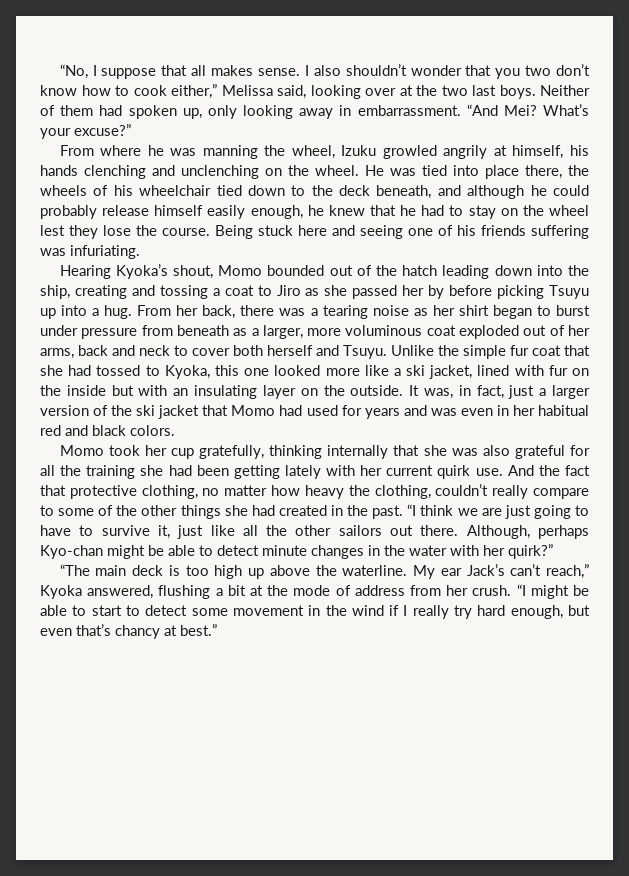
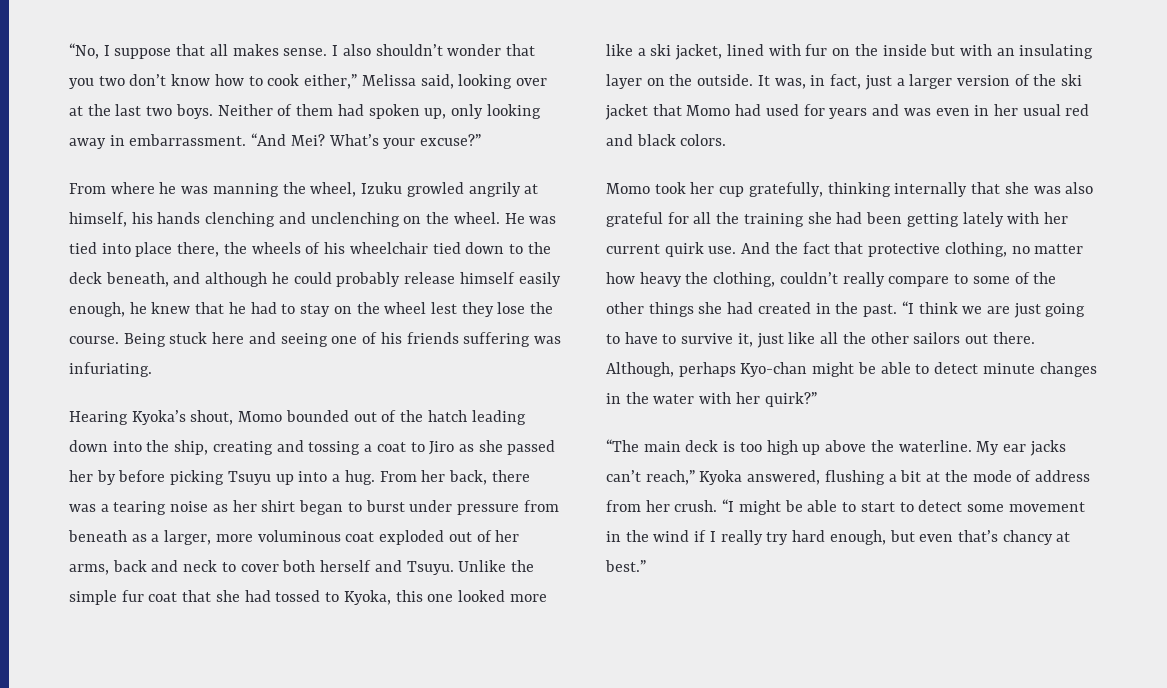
- I also shouldn’t wonder that you two don’t know how to cook either,” Melissa said, looking over at the two last boys.
+ I also shouldn’t wonder that you two don’t know how to cook either,” Melissa said, looking over at the last two boys.
- It was, in fact, just a larger version of the ski jacket that Momo had used for years and was even in her habitual red and black colors.
+ It was, in fact, just a larger version of the ski jacket that Momo had used for years and was even in her usual red and black colors.
- My ear Jack’s can’t reach,” Kyoka answered, flushing a bit at the mode of address from her crush.
+ My ear jacks can’t reach,” Kyoka answered, flushing a bit at the mode of address from her crush.

